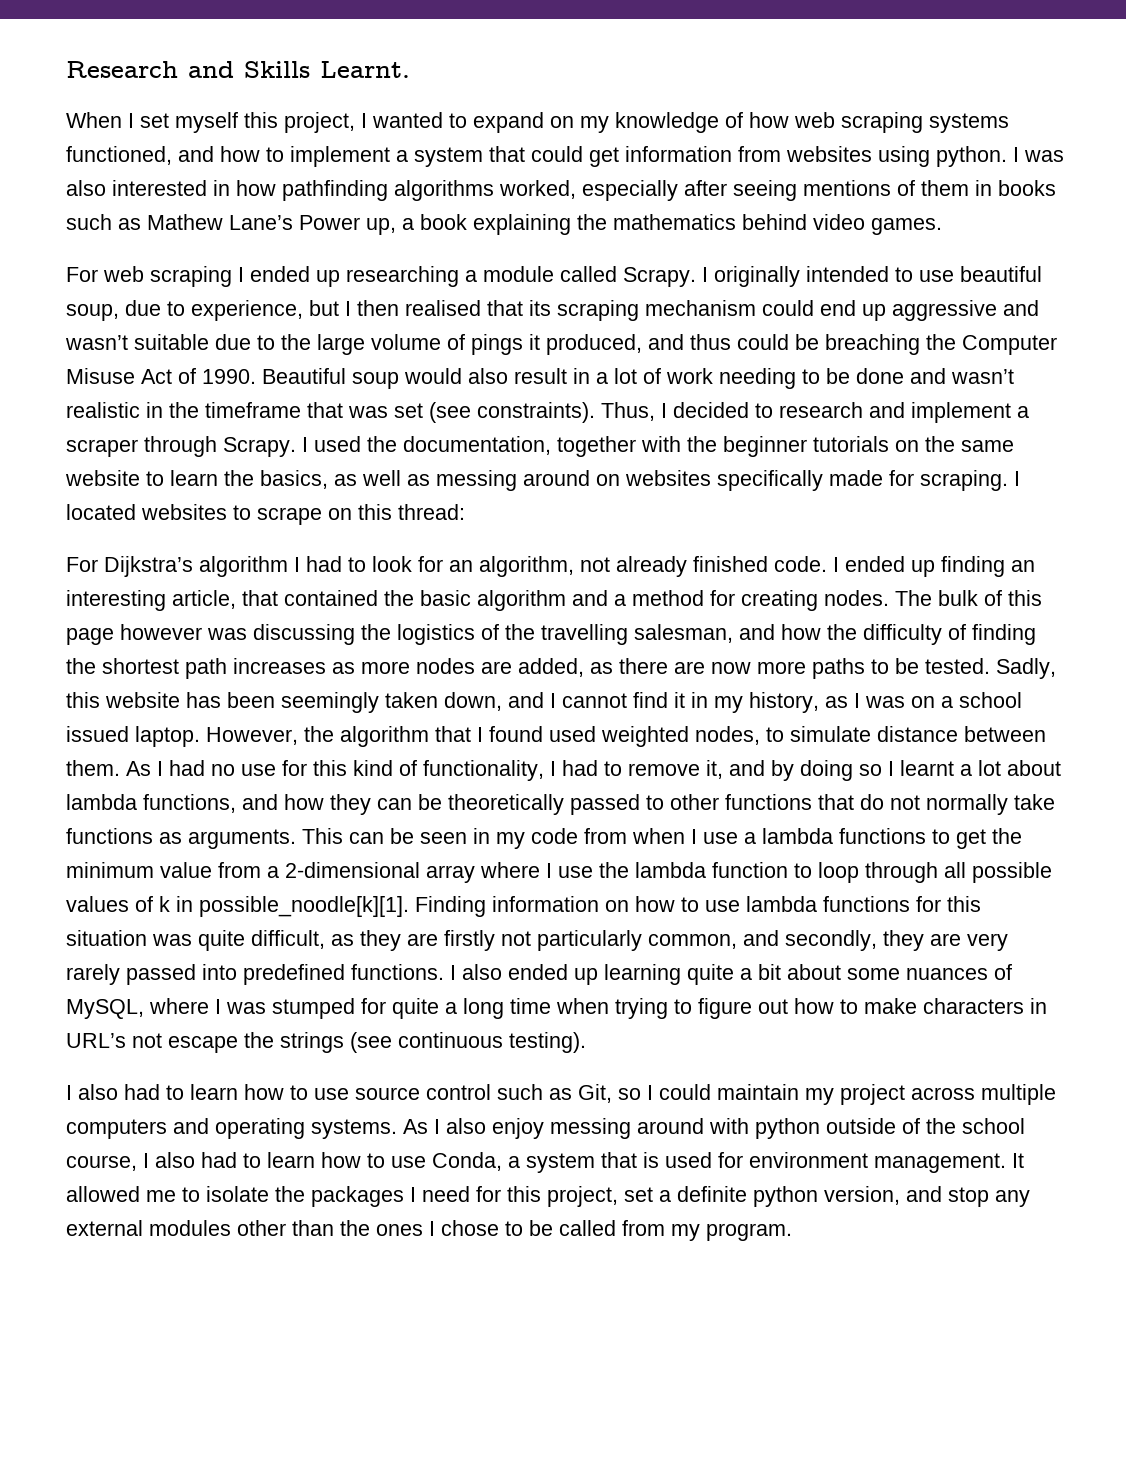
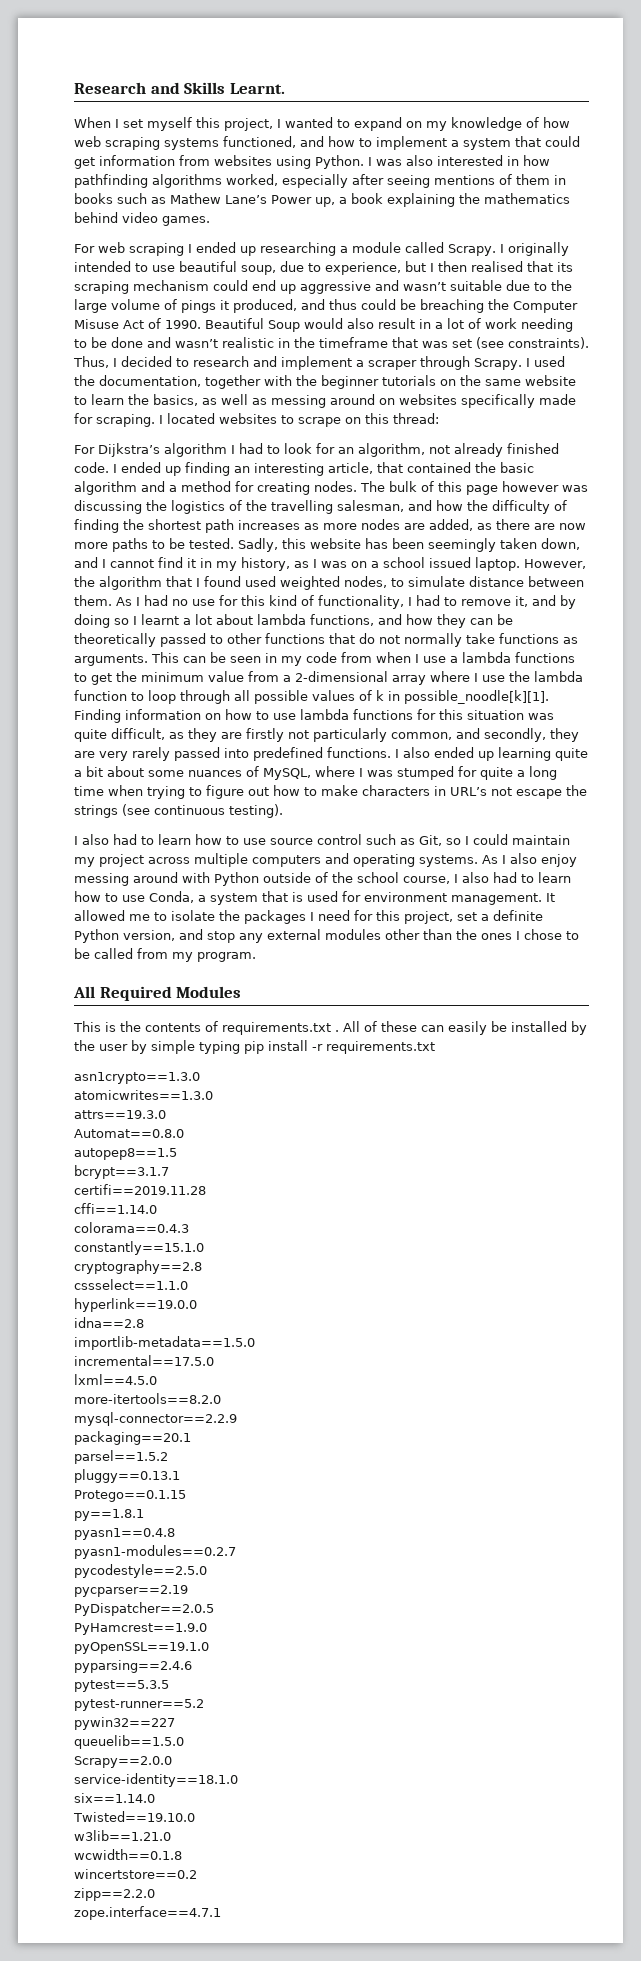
- When I set myself this project, I wanted to expand on my knowledge of how web scraping systems functioned, and how to implement a system that could get information from websites using python.
+ When I set myself this project, I wanted to expand on my knowledge of how web scraping systems functioned, and how to implement a system that could get information from websites using Python.
- Beautiful soup would also result in a lot of work needing to be done and wasn’t realistic in the timeframe that was set (see constraints).
+ Beautiful Soup would also result in a lot of work needing to be done and wasn’t realistic in the timeframe that was set (see constraints).
- As I also enjoy messing around with python outside of the school course, I also had to learn how to use Conda, a system that is used for environment management.
+ As I also enjoy messing around with Python outside of the school course, I also had to learn how to use Conda, a system that is used for environment management.
- It allowed me to isolate the packages I need for this project, set a definite python version, and stop any external modules other than the ones I chose to be called from my program.
+ It allowed me to isolate the packages I need for this project, set a definite Python version, and stop any external modules other than the ones I chose to be called from my program.
+ All Required Modules
+ This is the contents of requirements.txt . All of these can easily be installed by the user by simple typing pip install -r requirements.txt
+ asn1crypto==1.3.0
+ atomicwrites==1.3.0
+ attrs==19.3.0
+ Automat==0.8.0
+ autopep8==1.5
+ bcrypt==3.1.7
+ certifi==2019.11.28
+ cffi==1.14.0
+ colorama==0.4.3
+ constantly==15.1.0
+ cryptography==2.8
+ cssselect==1.1.0
+ hyperlink==19.0.0
+ idna==2.8
+ importlib-metadata==1.5.0
+ incremental==17.5.0
+ lxml==4.5.0
+ more-itertools==8.2.0
+ mysql-connector==2.2.9
+ packaging==20.1
+ parsel==1.5.2
+ pluggy==0.13.1
+ Protego==0.1.15
+ py==1.8.1
+ pyasn1==0.4.8
+ pyasn1-modules==0.2.7
+ pycodestyle==2.5.0
+ pycparser==2.19
+ PyDispatcher==2.0.5
+ PyHamcrest==1.9.0
+ pyOpenSSL==19.1.0
+ pyparsing==2.4.6
+ pytest==5.3.5
+ pytest-runner==5.2
+ pywin32==227
+ queuelib==1.5.0
+ Scrapy==2.0.0
+ service-identity==18.1.0
+ six==1.14.0
+ Twisted==19.10.0
+ w3lib==1.21.0
+ wcwidth==0.1.8
+ wincertstore==0.2
+ zipp==2.2.0
+ zope.interface==4.7.1

